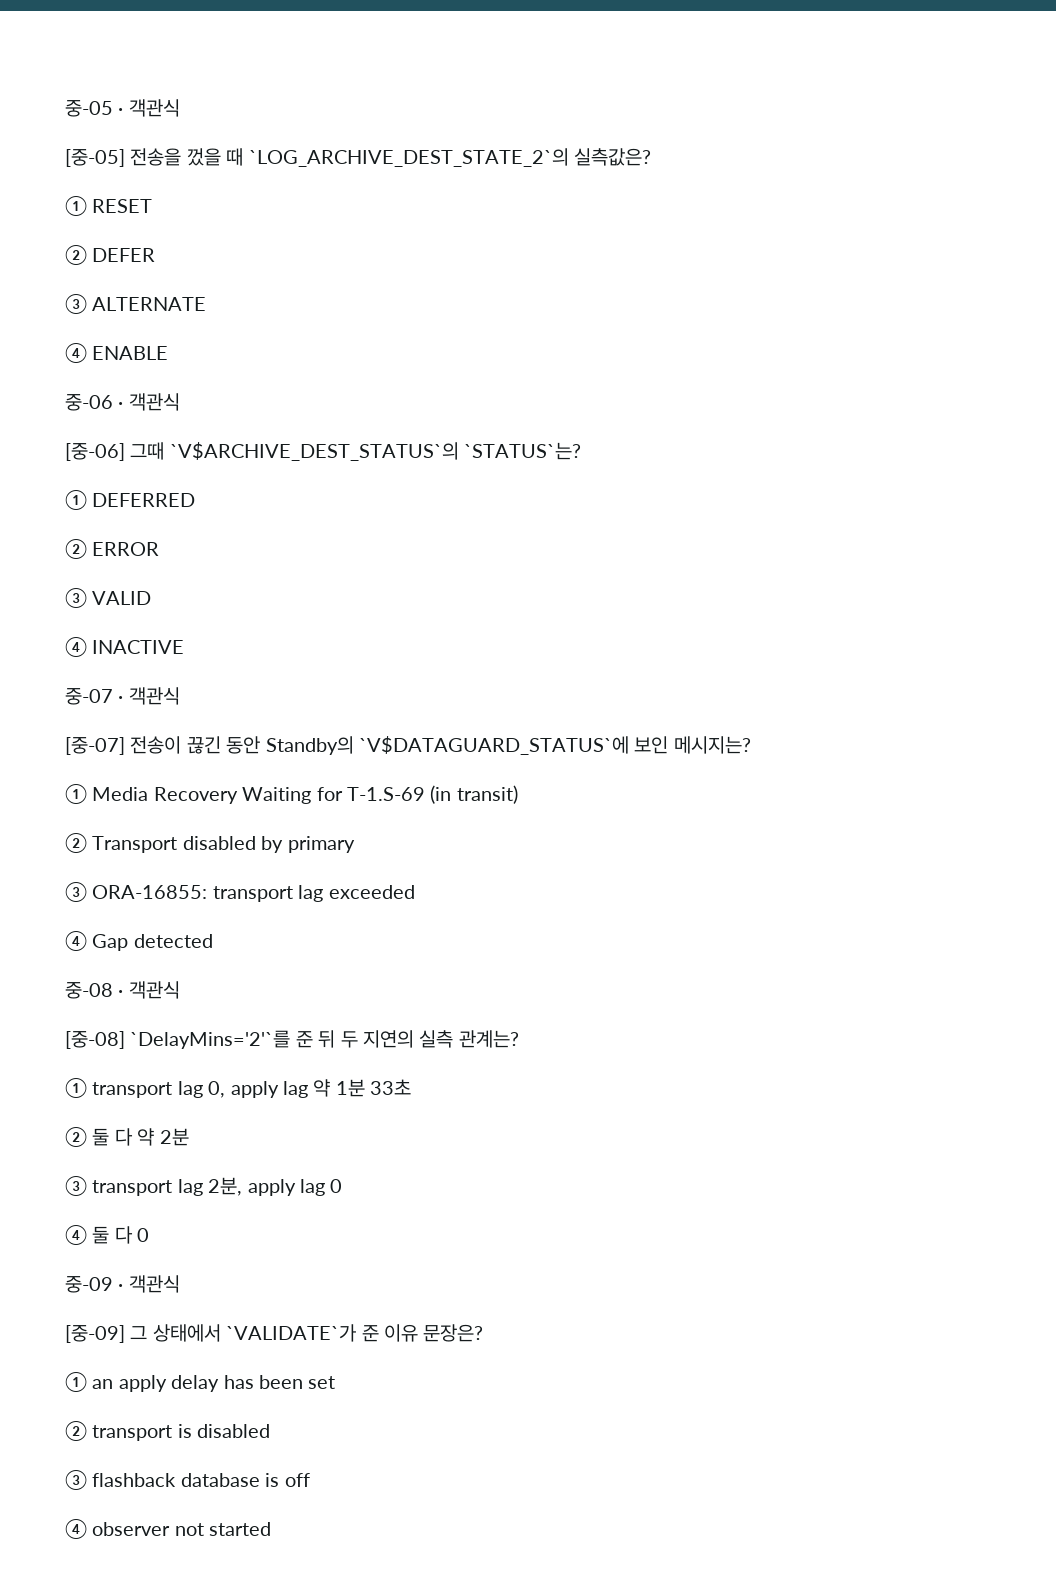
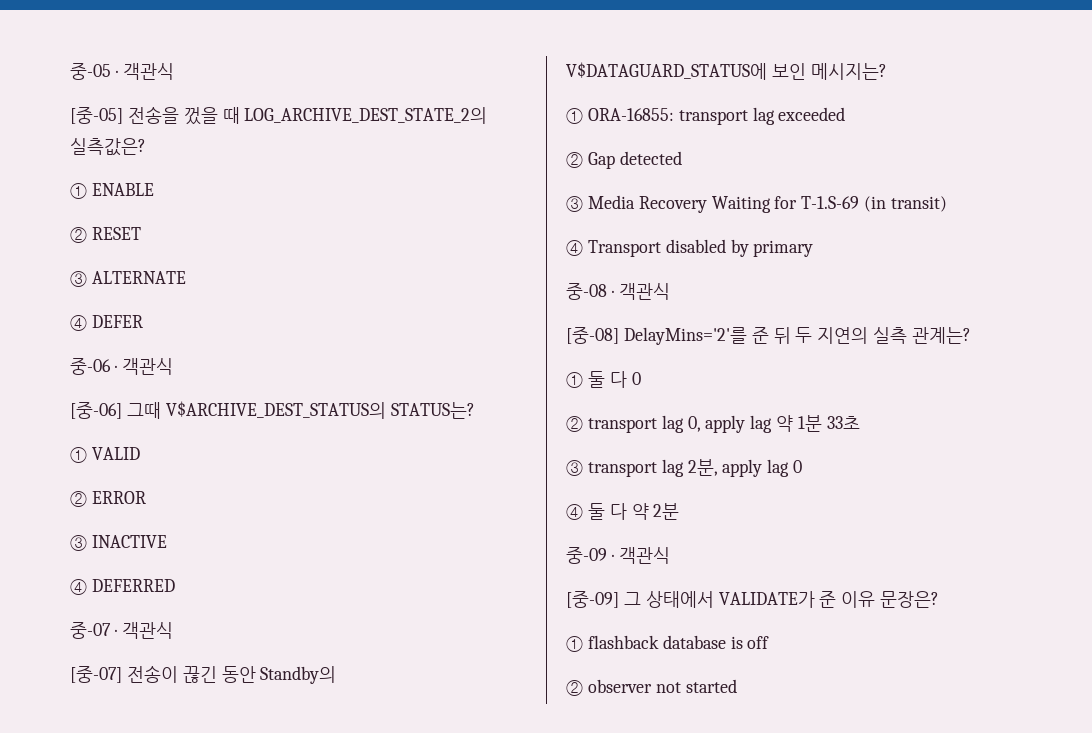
- [중-05] 전송을 껐을 때 `LOG_ARCHIVE_DEST_STATE_2`의 실측값은?
+ [중-05] 전송을 껐을 때 LOG_ARCHIVE_DEST_STATE_2의 실측값은?
- ① RESET
- ② DEFER
+ ① ENABLE
+ ② RESET
- ④ ENABLE
+ ④ DEFER
- [중-06] 그때 `V$ARCHIVE_DEST_STATUS`의 `STATUS`는?
- ① DEFERRED
+ [중-06] 그때 V$ARCHIVE_DEST_STATUS의 STATUS는?
+ ① VALID
- ③ VALID
- ④ INACTIVE
+ ③ INACTIVE
+ ④ DEFERRED
- [중-07] 전송이 끊긴 동안 Standby의 `V$DATAGUARD_STATUS`에 보인 메시지는?
+ [중-07] 전송이 끊긴 동안 Standby의 V$DATAGUARD_STATUS에 보인 메시지는?
- ① Media Recovery Waiting for T-1.S-69 (in transit)
+ ① ORA-16855: transport lag exceeded
+ ② Gap detected
+ ③ Media Recovery Waiting for T-1.S-69 (in transit)
- ② Transport disabled by primary
+ ④ Transport disabled by primary
- ③ ORA-16855: transport lag exceeded
- ④ Gap detected
- [중-08] `DelayMins='2'`를 준 뒤 두 지연의 실측 관계는?
+ [중-08] DelayMins='2'를 준 뒤 두 지연의 실측 관계는?
- ① transport lag 0, apply lag 약 1분 33초
+ ① 둘 다 0
+ ② transport lag 0, apply lag 약 1분 33초
- ② 둘 다 약 2분
- ④ 둘 다 0
+ ④ 둘 다 약 2분
- [중-09] 그 상태에서 `VALIDATE`가 준 이유 문장은?
+ [중-09] 그 상태에서 VALIDATE가 준 이유 문장은?
- ① an apply delay has been set
- ② transport is disabled
- ③ flashback database is off
+ ① flashback database is off
- ④ observer not started
+ ② observer not started

